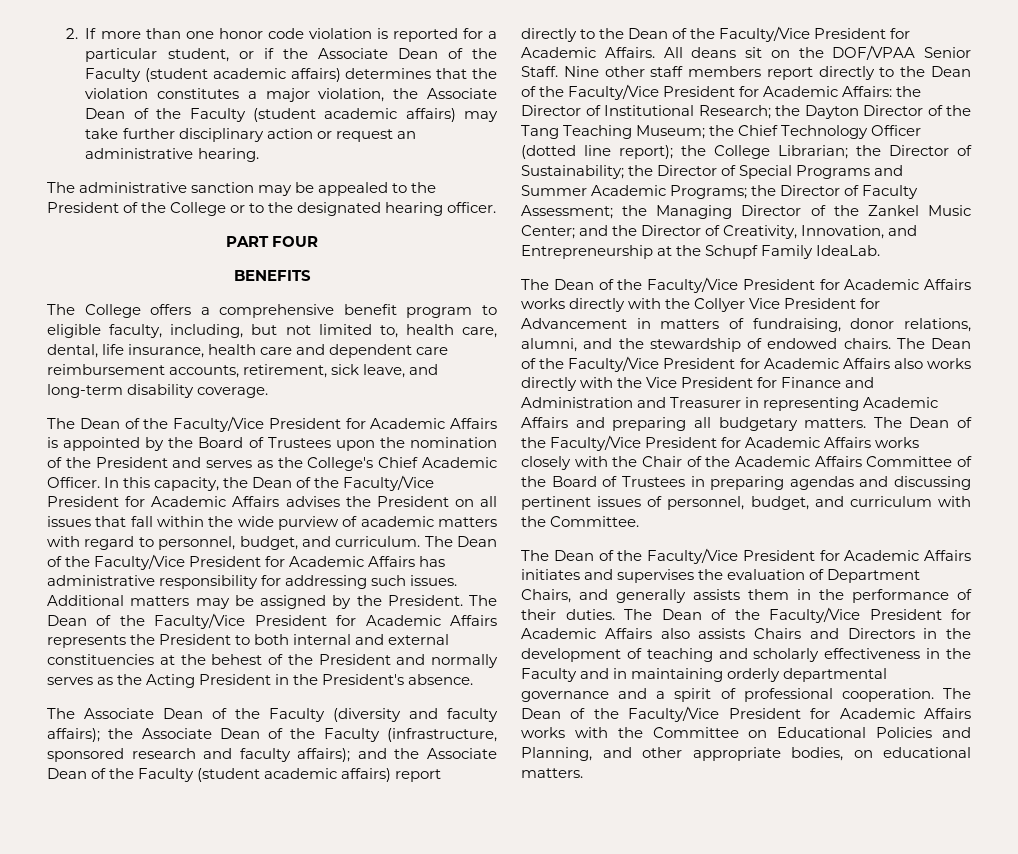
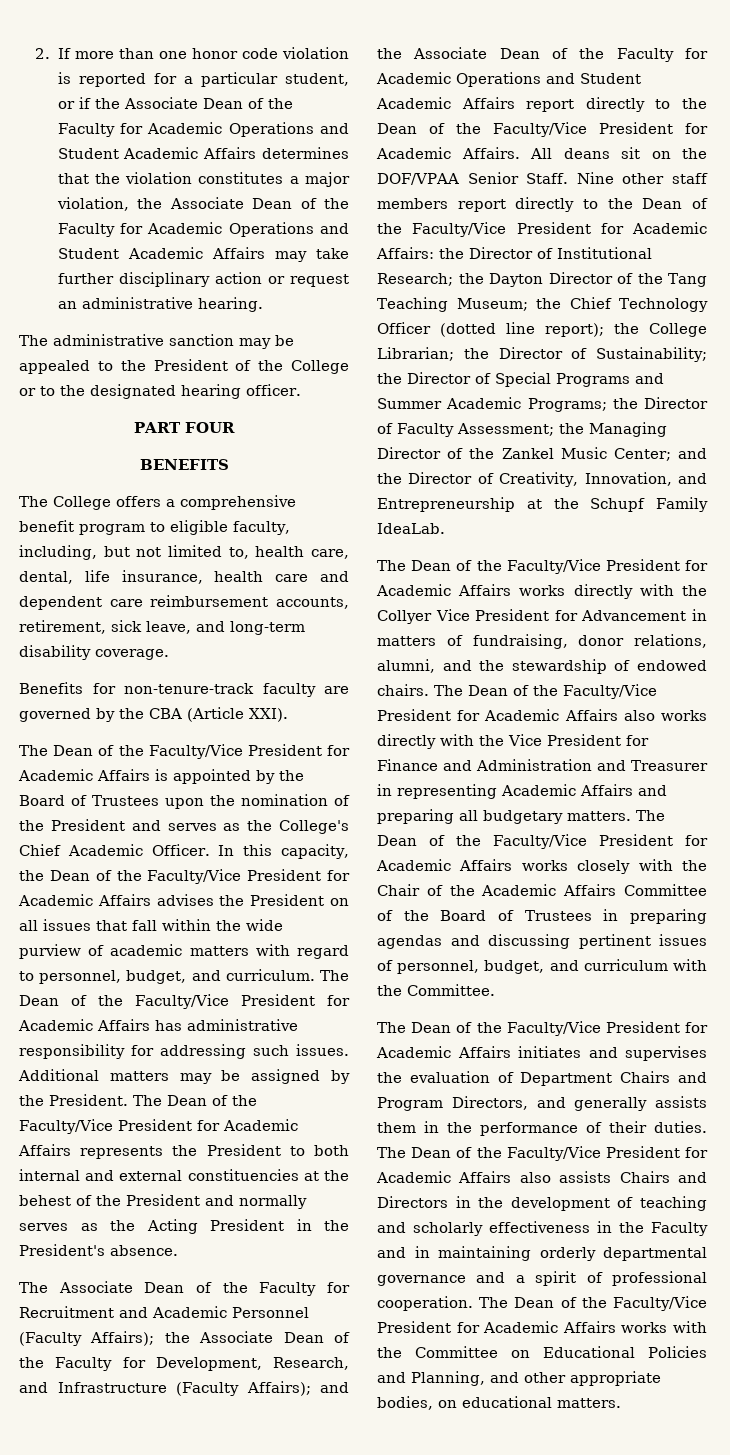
- 2. If more than one honor code violation is reported for a particular student, or if the Associate Dean of the Faculty (student academic affairs) determines that the violation constitutes a major violation, the Associate Dean of the Faculty (student academic affairs) may take further disciplinary action or request an administrative hearing.
+ 2. If more than one honor code violation is reported for a particular student, or if the Associate Dean of the Faculty for Academic Operations and Student Academic Affairs determines that the violation constitutes a major violation, the Associate Dean of the Faculty for Academic Operations and Student Academic Affairs may take further disciplinary action or request an administrative hearing.
+ Benefits for non-tenure-track faculty are governed by the CBA (Article XXI).
- The Associate Dean of the Faculty (diversity and faculty affairs); the Associate Dean of the Faculty (infrastructure, sponsored research and faculty affairs); and the Associate Dean of the Faculty (student academic affairs) report directly to the Dean of the Faculty/Vice President for Academic Affairs.
+ The Associate Dean of the Faculty for Recruitment and Academic Personnel (Faculty Affairs); the Associate Dean of the Faculty for Development, Research, and Infrastructure (Faculty Affairs); and the Associate Dean of the Faculty for Academic Operations and Student Academic Affairs report directly to the Dean of the Faculty/Vice President for Academic Affairs.
- The Dean of the Faculty/Vice President for Academic Affairs initiates and supervises the evaluation of Department Chairs, and generally assists them in the performance of their duties.
+ The Dean of the Faculty/Vice President for Academic Affairs initiates and supervises the evaluation of Department Chairs and Program Directors, and generally assists them in the performance of their duties.

